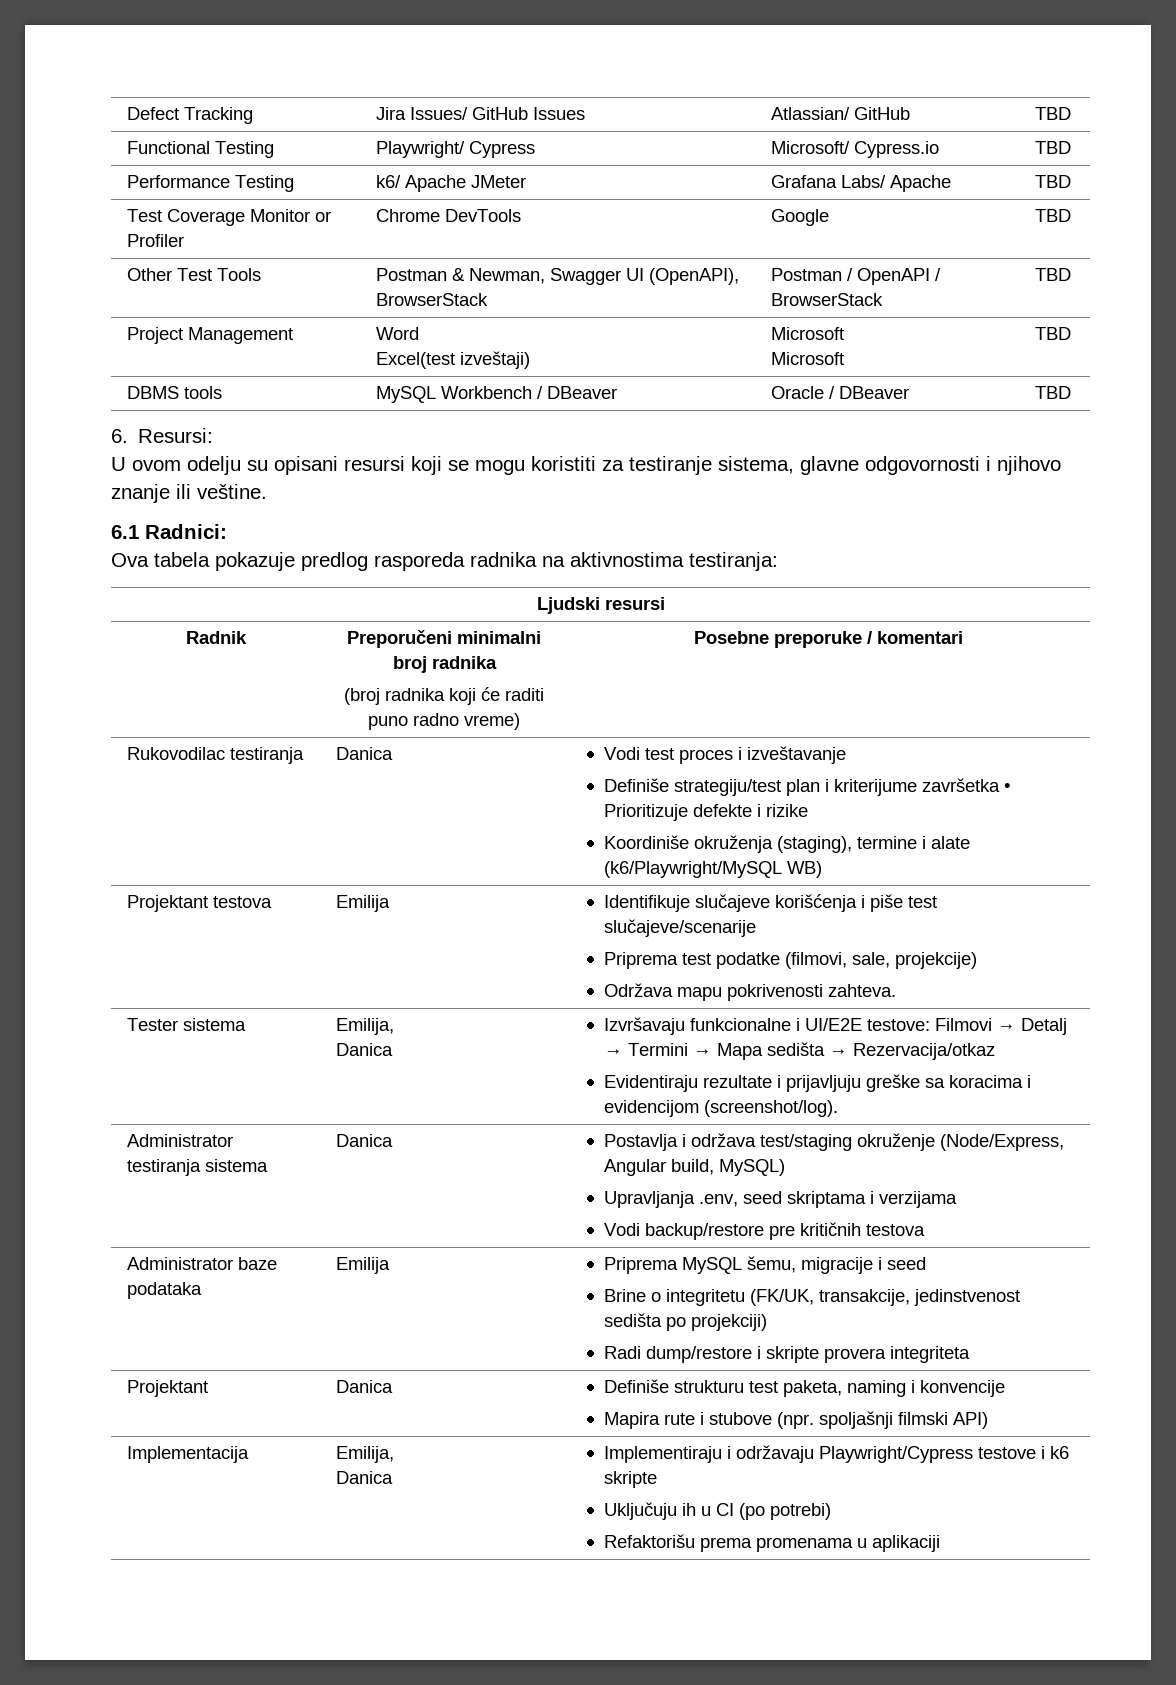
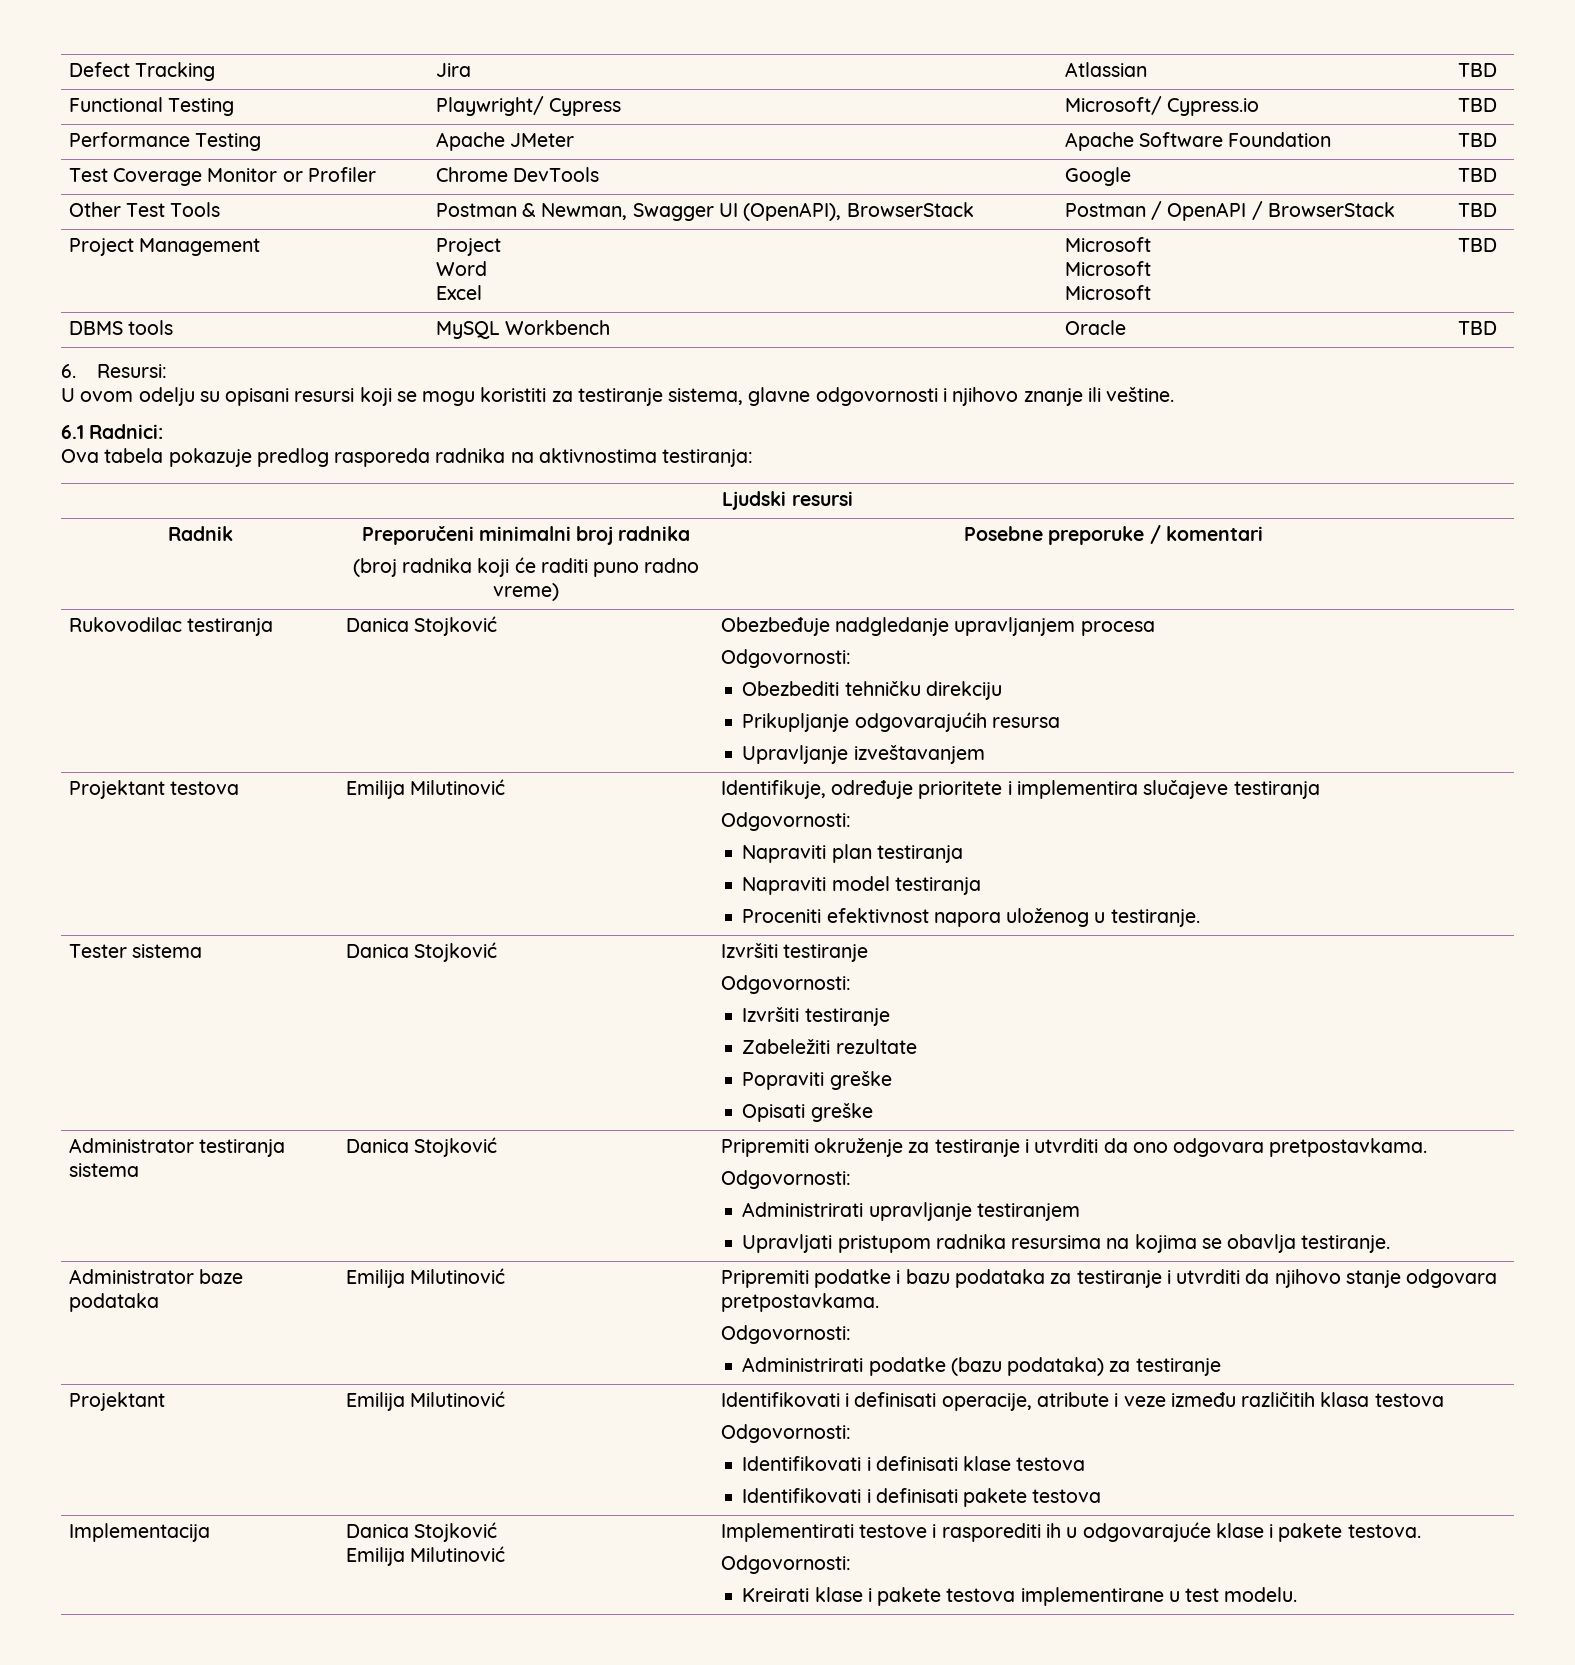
- Defect Tracking | Jira Issues/ GitHub Issues | Atlassian/ GitHub | TBD
+ Defect Tracking | Jira | Atlassian | TBD
- Performance Testing | k6/ Apache JMeter | Grafana Labs/ Apache | TBD
+ Performance Testing | Apache JMeter | Apache Software Foundation | TBD
- Project Management | Word
- Excel(test izveštaji) | Microsoft
+ Project Management | Project
+ Word
+ Excel | Microsoft
+ Microsoft
- DBMS tools | MySQL Workbench / DBeaver | Oracle / DBeaver | TBD
+ DBMS tools | MySQL Workbench | Oracle | TBD
- Rukovodilac testiranja | Danica | Vodi test proces i izveštavanje
- Definiše strategiju/test plan i kriterijume završetka • Prioritizuje defekte i rizike
- Koordiniše okruženja (staging), termine i alate (k6/Playwright/MySQL WB)
- Projektant testova | Emilija | Identifikuje slučajeve korišćenja i piše test slučajeve/scenarije
- Priprema test podatke (filmovi, sale, projekcije)
- Održava mapu pokrivenosti zahteva.
- Tester sistema | Emilija,
- Danica | Izvršavaju funkcionalne i UI/E2E testove: Filmovi → Detalj → Termini → Mapa sedišta → Rezervacija/otkaz
- Evidentiraju rezultate i prijavljuju greške sa koracima i evidencijom (screenshot/log).
+ Rukovodilac testiranja | Danica Stojković | Obezbeđuje nadgledanje upravljanjem procesa
+ Odgovornosti:
+ Obezbediti tehničku direkciju
+ Prikupljanje odgovarajućih resursa
+ Upravljanje izveštavanjem
+ Projektant testova | Emilija Milutinović | Identifikuje, određuje prioritete i implementira slučajeve testiranja
+ Odgovornosti:
+ Napraviti plan testiranja
+ Napraviti model testiranja
+ Proceniti efektivnost napora uloženog u testiranje.
+ Tester sistema | Danica Stojković | Izvršiti testiranje
+ Odgovornosti:
+ Izvršiti testiranje
+ Zabeležiti rezultate
+ Popraviti greške
+ Opisati greške
- Administrator testiranja sistema | Danica | Postavlja i održava test/staging okruženje (Node/Express, Angular build, MySQL)
- Upravljanja .env, seed skriptama i verzijama
- Vodi backup/restore pre kritičnih testova
- Administrator baze podataka | Emilija | Priprema MySQL šemu, migracije i seed
- Brine o integritetu (FK/UK, transakcije, jedinstvenost sedišta po projekciji)
- Radi dump/restore i skripte provera integriteta
- Projektant | Danica | Definiše strukturu test paketa, naming i konvencije
- Mapira rute i stubove (npr. spoljašnji filmski API)
- Implementacija | Emilija,
- Danica | Implementiraju i održavaju Playwright/Cypress testove i k6 skripte
- Uključuju ih u CI (po potrebi)
- Refaktorišu prema promenama u aplikaciji
+ Administrator testiranja sistema | Danica Stojković | Pripremiti okruženje za testiranje i utvrditi da ono odgovara pretpostavkama.
+ Odgovornosti:
+ Administrirati upravljanje testiranjem
+ Upravljati pristupom radnika resursima na kojima se obavlja testiranje.
+ Administrator baze podataka | Emilija Milutinović | Pripremiti podatke i bazu podataka za testiranje i utvrditi da njihovo stanje odgovara pretpostavkama.
+ Odgovornosti:
+ Administrirati podatke (bazu podataka) za testiranje
+ Projektant | Emilija Milutinović | Identifikovati i definisati operacije, atribute i veze između različitih klasa testova
+ Odgovornosti:
+ Identifikovati i definisati klase testova
+ Identifikovati i definisati pakete testova
+ Implementacija | Danica Stojković
+ Emilija Milutinović | Implementirati testove i rasporediti ih u odgovarajuće klase i pakete testova.
+ Odgovornosti:
+ Kreirati klase i pakete testova implementirane u test modelu.

